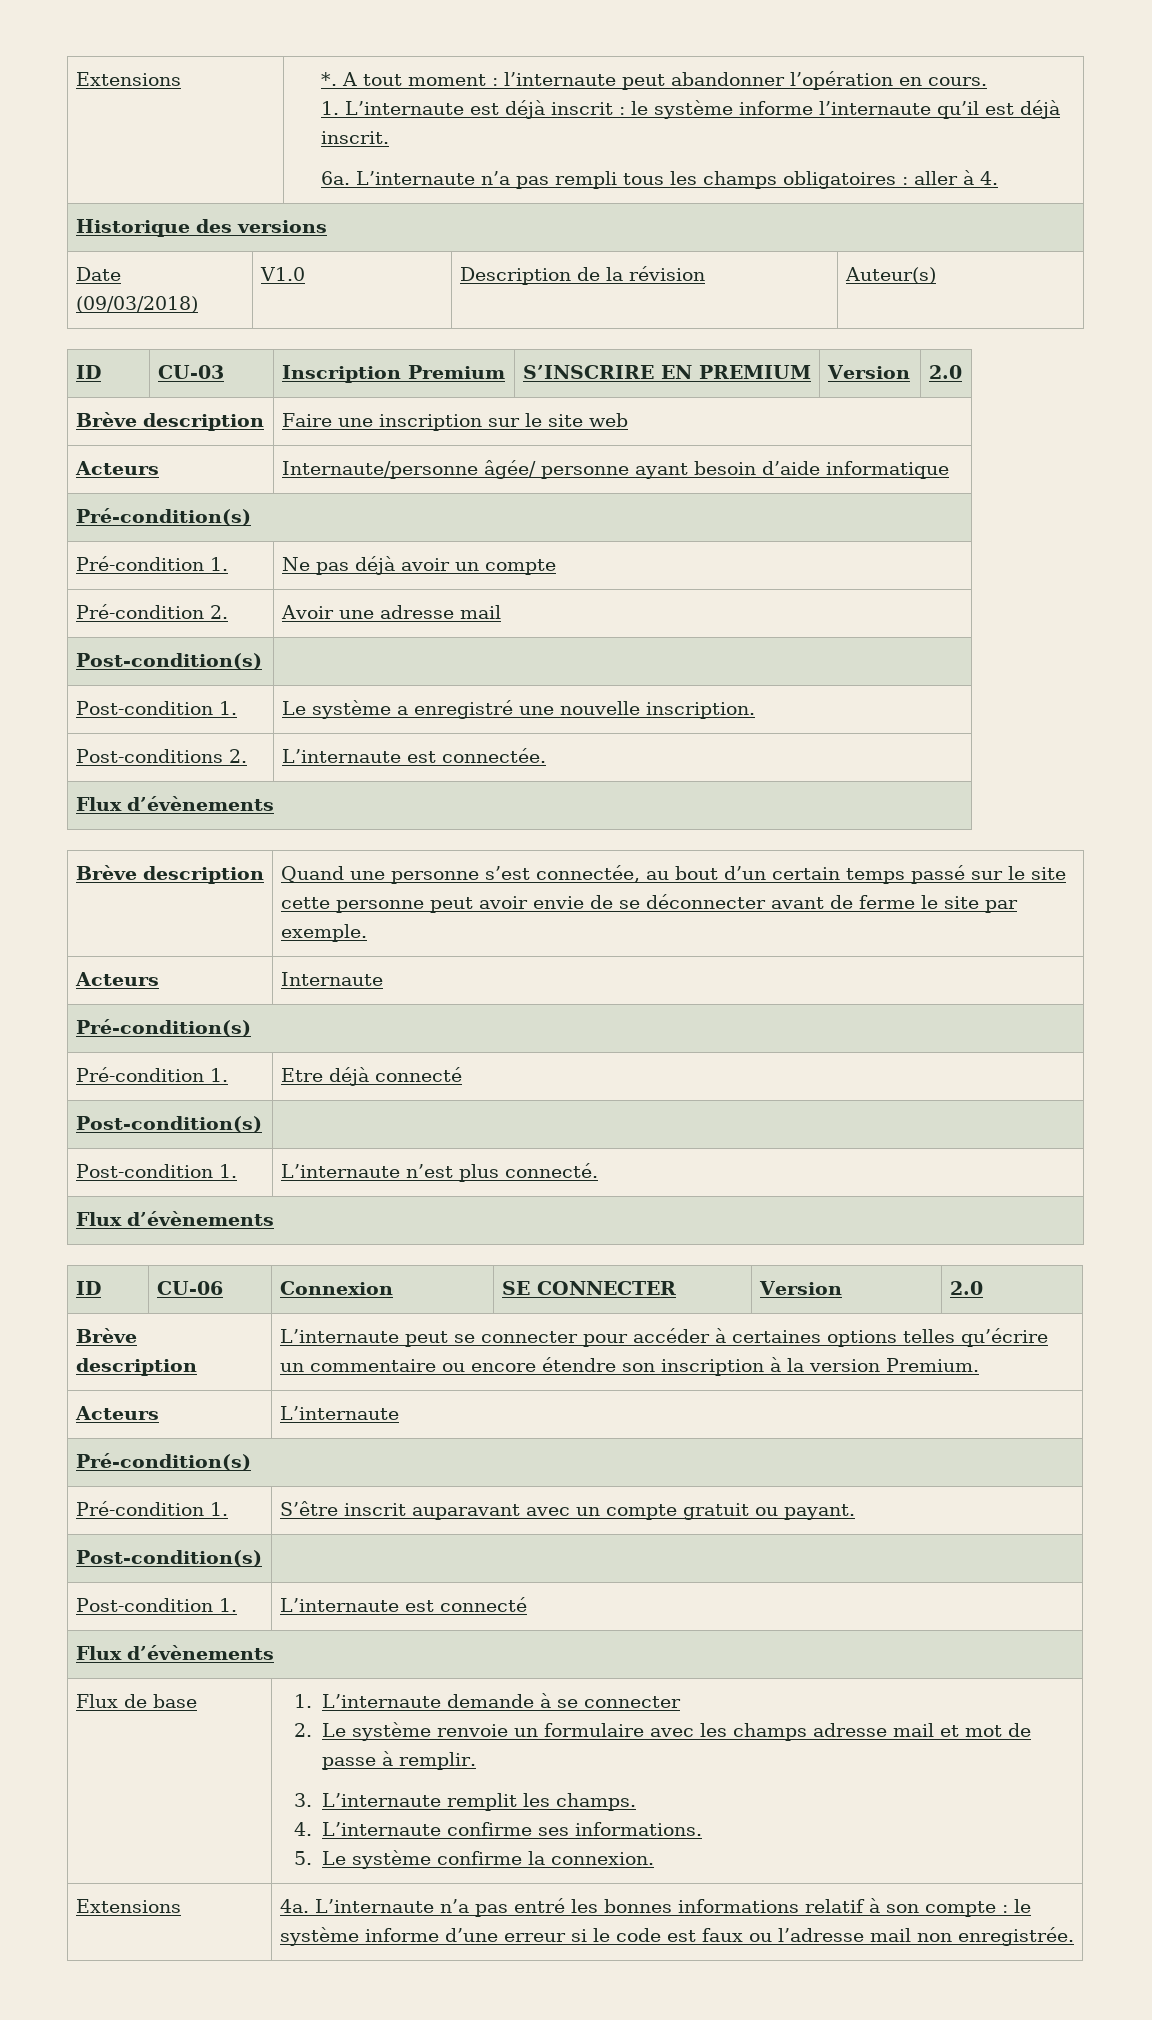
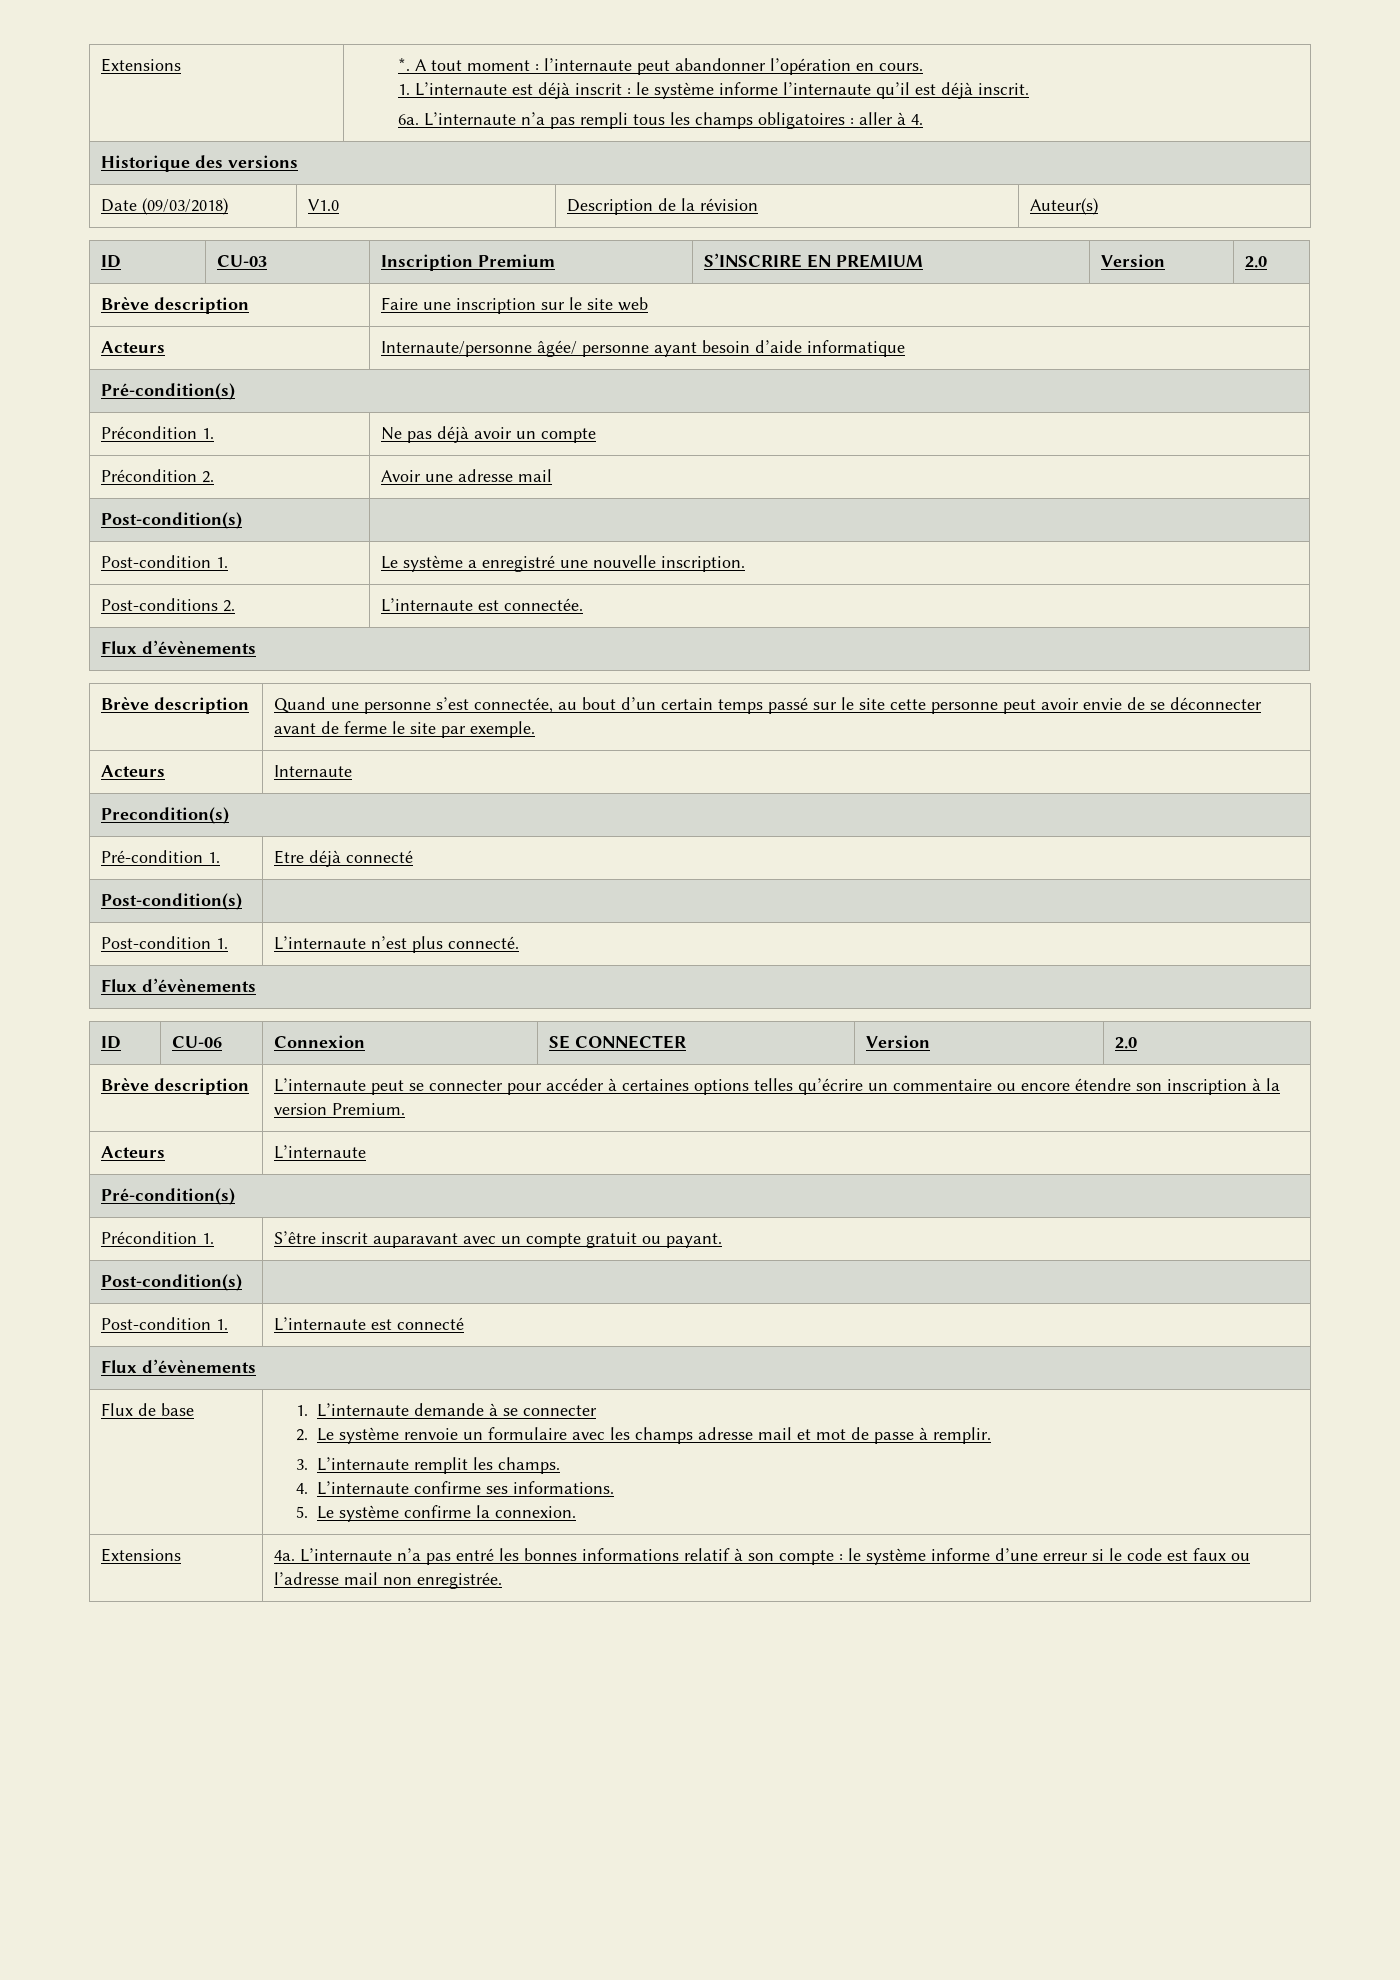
- Pré-condition 1. | Ne pas déjà avoir un compte
+ Précondition 1. | Ne pas déjà avoir un compte
- Pré-condition 2. | Avoir une adresse mail
+ Précondition 2. | Avoir une adresse mail
  Acteurs | Internaute
- Pré-condition(s)
+ Precondition(s)
- Pré-condition 1. | S’être inscrit auparavant avec un compte gratuit ou payant.
+ Précondition 1. | S’être inscrit auparavant avec un compte gratuit ou payant.

